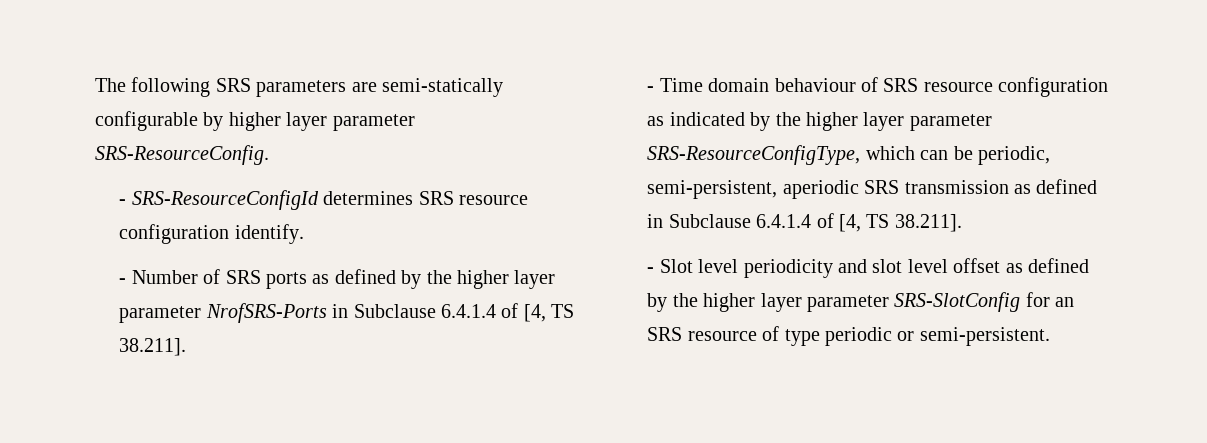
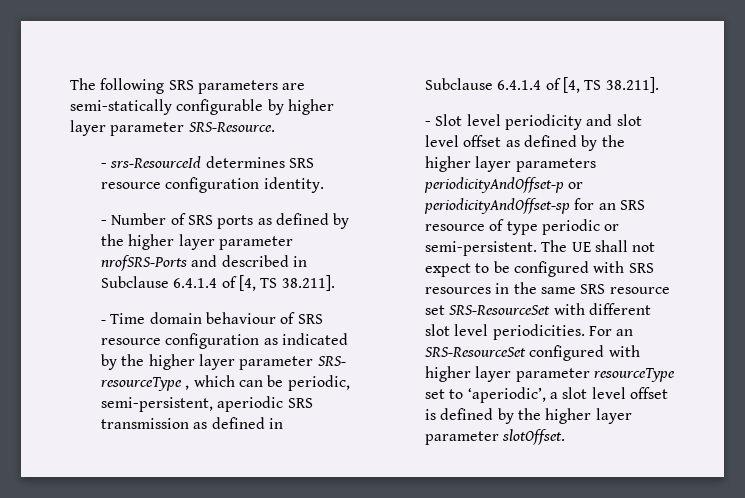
- The following SRS parameters are semi-statically configurable by higher layer parameter SRS-ResourceConfig.
- - SRS-ResourceConfigId determines SRS resource configuration identify.
+ The following SRS parameters are semi-statically configurable by higher layer parameter SRS-Resource.
+ - srs-ResourceId determines SRS resource configuration identity.
- - Number of SRS ports as defined by the higher layer parameter NrofSRS-Ports in Subclause 6.4.1.4 of [4, TS 38.211].
+ - Number of SRS ports as defined by the higher layer parameter nrofSRS-Ports and described in Subclause 6.4.1.4 of [4, TS 38.211].
- - Time domain behaviour of SRS resource configuration as indicated by the higher layer parameter SRS-ResourceConfigType, which can be periodic, semi-persistent, aperiodic SRS transmission as defined in Subclause 6.4.1.4 of [4, TS 38.211].
+ - Time domain behaviour of SRS resource configuration as indicated by the higher layer parameter SRS- resourceType , which can be periodic, semi-persistent, aperiodic SRS transmission as defined in Subclause 6.4.1.4 of [4, TS 38.211].
- - Slot level periodicity and slot level offset as defined by the higher layer parameter SRS-SlotConfig for an SRS resource of type periodic or semi-persistent.
+ - Slot level periodicity and slot level offset as defined by the higher layer parameters periodicityAndOffset-p or periodicityAndOffset-sp for an SRS resource of type periodic or semi-persistent.
+ The UE shall not expect to be configured with SRS resources in the same SRS resource set SRS-ResourceSet with different slot level periodicities. For an SRS-ResourceSet configured with higher layer parameter resourceType set to ‘aperiodic’, a slot level offset is defined by the higher layer parameter slotOffset.

